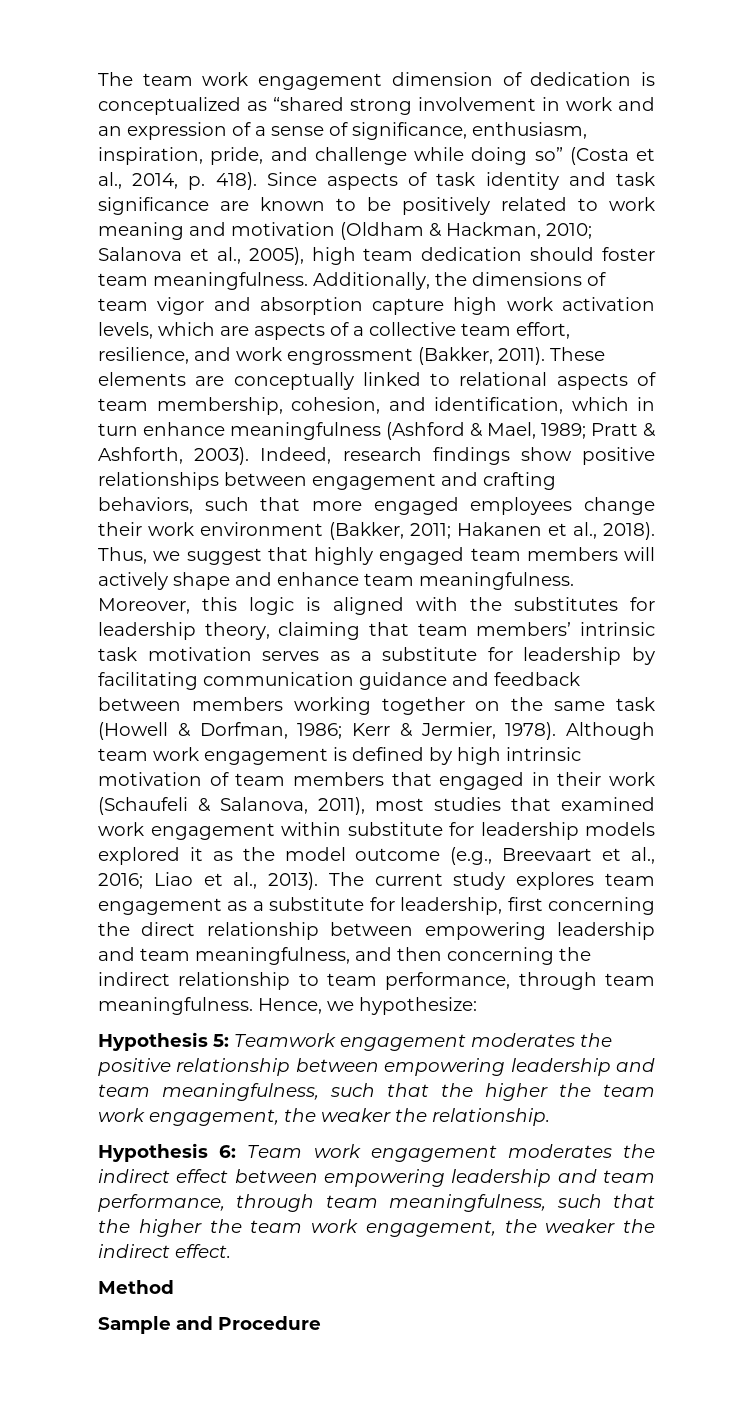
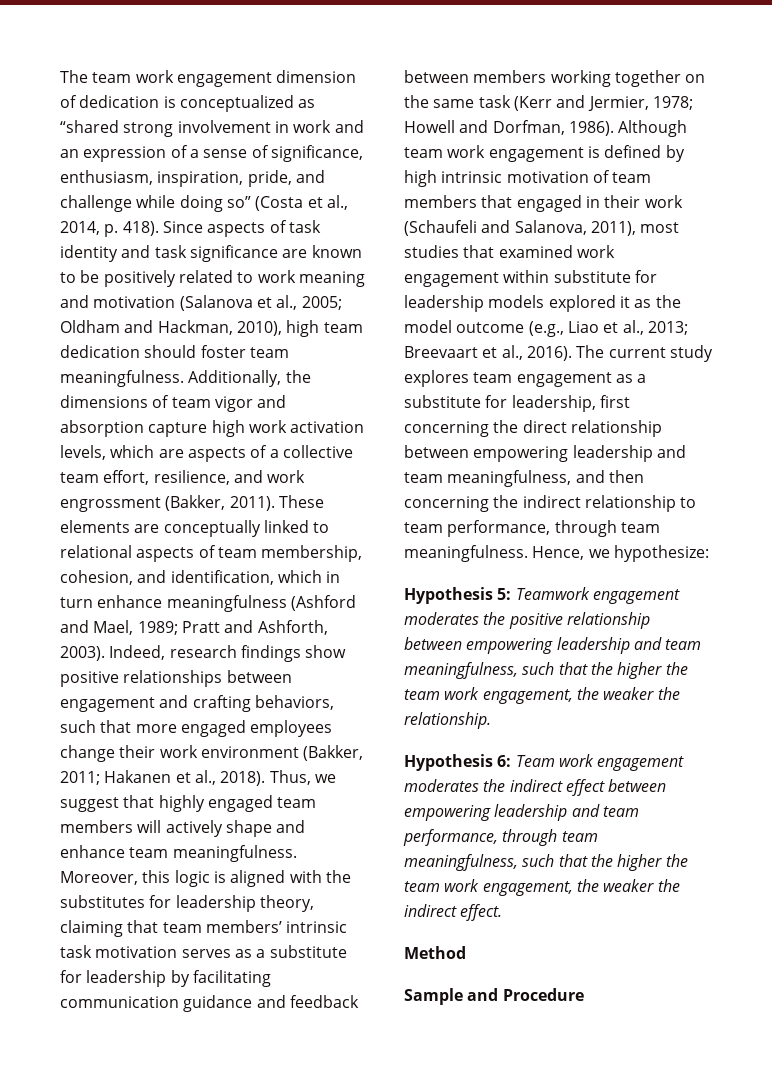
- Since aspects of task identity and task significance are known to be positively related to work meaning and motivation (Oldham & Hackman, 2010; Salanova et al., 2005), high team dedication should foster team meaningfulness.
+ Since aspects of task identity and task significance are known to be positively related to work meaning and motivation (Salanova et al., 2005; Oldham and Hackman, 2010), high team dedication should foster team meaningfulness.
- These elements are conceptually linked to relational aspects of team membership, cohesion, and identification, which in turn enhance meaningfulness (Ashford & Mael, 1989; Pratt & Ashforth, 2003).
+ These elements are conceptually linked to relational aspects of team membership, cohesion, and identification, which in turn enhance meaningfulness (Ashford and Mael, 1989; Pratt and Ashforth, 2003).
- Moreover, this logic is aligned with the substitutes for leadership theory, claiming that team members’ intrinsic task motivation serves as a substitute for leadership by facilitating communication guidance and feedback between members working together on the same task (Howell & Dorfman, 1986; Kerr & Jermier, 1978).
+ Moreover, this logic is aligned with the substitutes for leadership theory, claiming that team members’ intrinsic task motivation serves as a substitute for leadership by facilitating communication guidance and feedback between members working together on the same task (Kerr and Jermier, 1978; Howell and Dorfman, 1986).
- Although team work engagement is defined by high intrinsic motivation of team members that engaged in their work (Schaufeli & Salanova, 2011), most studies that examined work engagement within substitute for leadership models explored it as the model outcome (e.g., Breevaart et al., 2016; Liao et al., 2013).
+ Although team work engagement is defined by high intrinsic motivation of team members that engaged in their work (Schaufeli and Salanova, 2011), most studies that examined work engagement within substitute for leadership models explored it as the model outcome (e.g., Liao et al., 2013; Breevaart et al., 2016).

